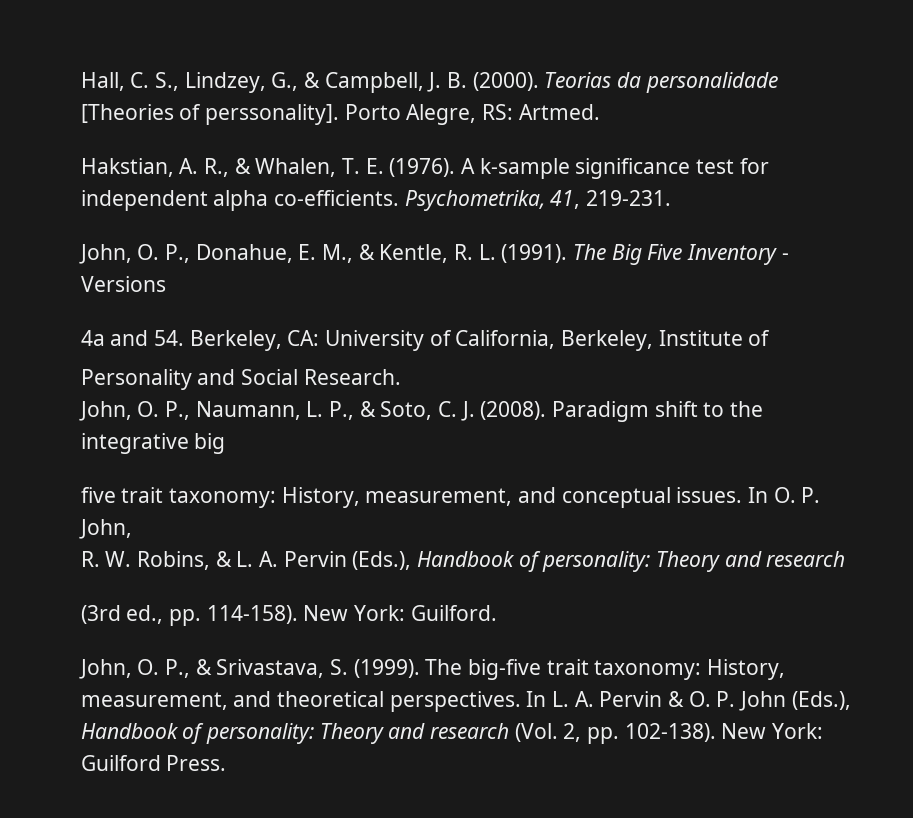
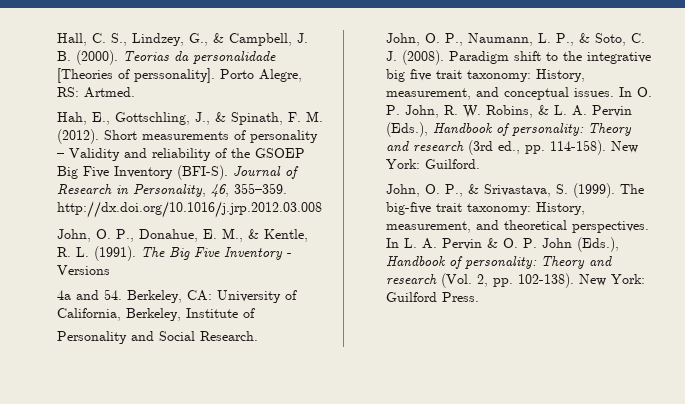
- Hakstian, A. R., & Whalen, T. E. (1976). A k-sample significance test for independent alpha co-efficients. Psychometrika, 41, 219-231.
+ Hah, E., Gottschling, J., & Spinath, F. M. (2012). Short measurements of personality – Validity and reliability of the GSOEP Big Five Inventory (BFI-S). Journal of Research in Personality, 46, 355–359. http://dx.doi.org/10.1016/j.jrp.2012.03.008
- Paradigm shift to the integrative big
- five trait taxonomy: History, measurement, and conceptual issues.
+ Paradigm shift to the integrative big five trait taxonomy: History, measurement, and conceptual issues.
- In O. P. John,
- R. W. Robins, & L. A. Pervin (Eds.), Handbook of personality: Theory and research
- (3rd ed., pp. 114-158).
+ In O. P. John, R. W. Robins, & L. A. Pervin (Eds.), Handbook of personality: Theory and research (3rd ed., pp. 114-158).

